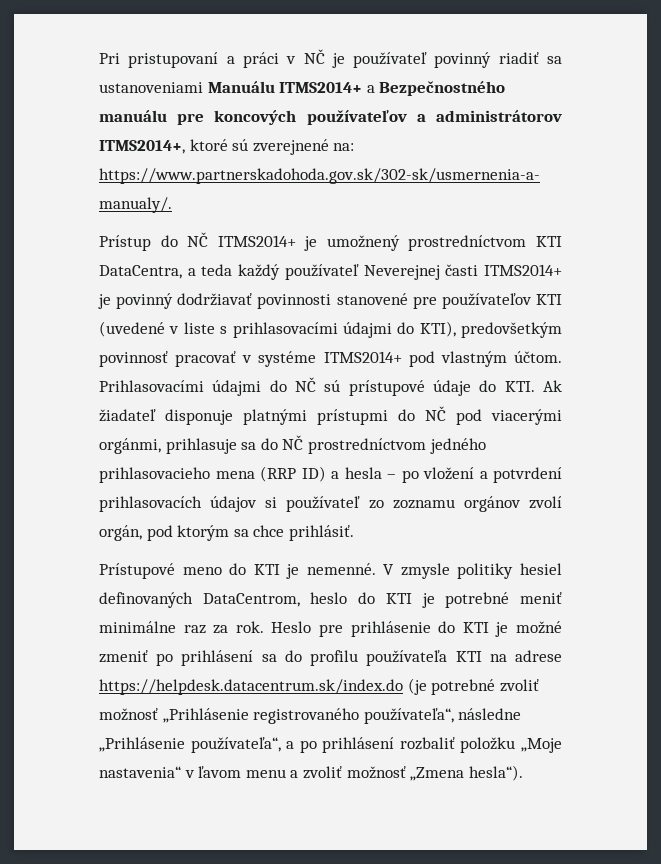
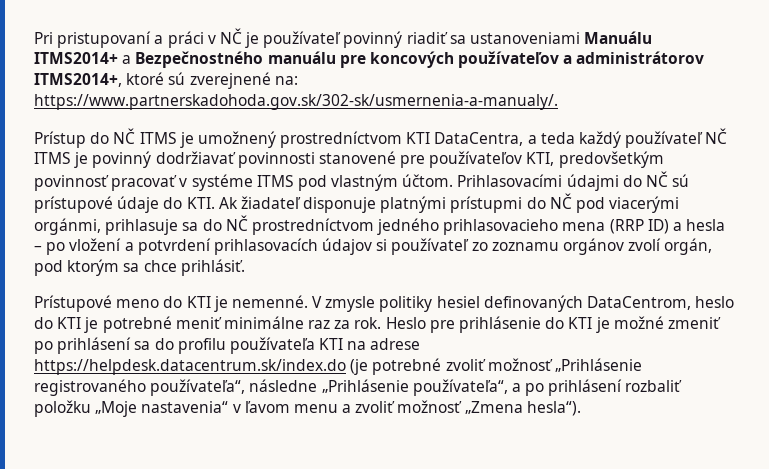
- Prístup do NČ ITMS2014+ je umožnený prostredníctvom KTI DataCentra, a teda každý používateľ Neverejnej časti ITMS2014+ je povinný dodržiavať povinnosti stanovené pre používateľov KTI (uvedené v liste s prihlasovacími údajmi do KTI), predovšetkým povinnosť pracovať v systéme ITMS2014+ pod vlastným účtom.
+ Prístup do NČ ITMS je umožnený prostredníctvom KTI DataCentra, a teda každý používateľ NČ ITMS je povinný dodržiavať povinnosti stanovené pre používateľov KTI, predovšetkým povinnosť pracovať v systéme ITMS pod vlastným účtom.

